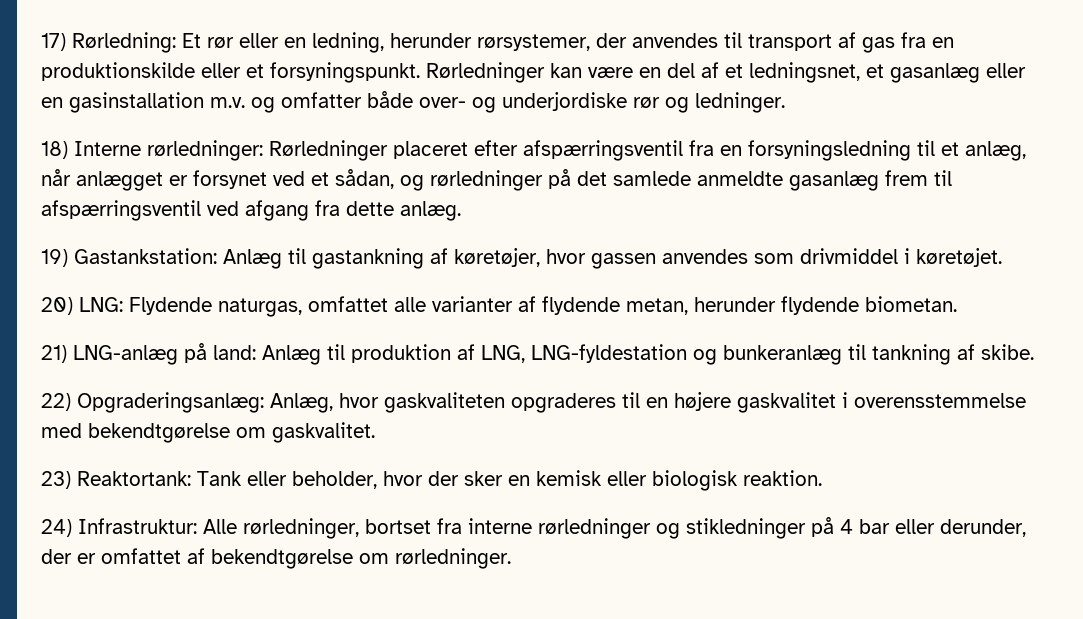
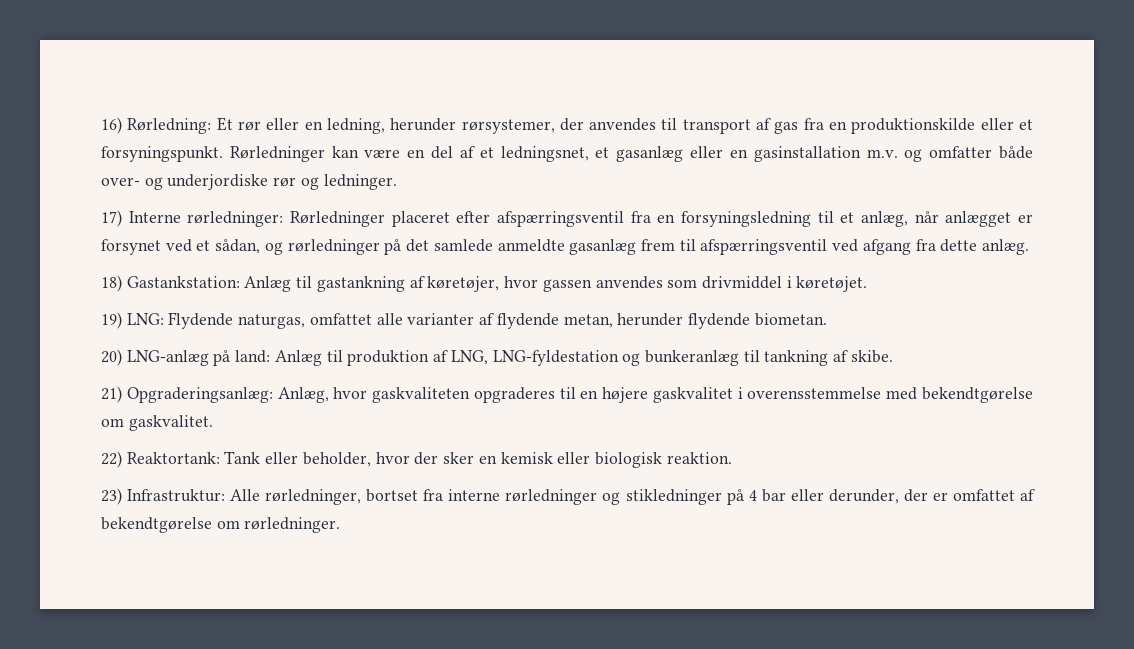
- 17) Rørledning: Et rør eller en ledning, herunder rørsystemer, der anvendes til transport af gas fra en produktionskilde eller et forsyningspunkt.
+ 16) Rørledning: Et rør eller en ledning, herunder rørsystemer, der anvendes til transport af gas fra en produktionskilde eller et forsyningspunkt.
- 18) Interne rørledninger: Rørledninger placeret efter afspærringsventil fra en forsyningsledning til et anlæg, når anlægget er forsynet ved et sådan, og rørledninger på det samlede anmeldte gasanlæg frem til afspærringsventil ved afgang fra dette anlæg.
+ 17) Interne rørledninger: Rørledninger placeret efter afspærringsventil fra en forsyningsledning til et anlæg, når anlægget er forsynet ved et sådan, og rørledninger på det samlede anmeldte gasanlæg frem til afspærringsventil ved afgang fra dette anlæg.
- 19) Gastankstation: Anlæg til gastankning af køretøjer, hvor gassen anvendes som drivmiddel i køretøjet.
+ 18) Gastankstation: Anlæg til gastankning af køretøjer, hvor gassen anvendes som drivmiddel i køretøjet.
- 20) LNG: Flydende naturgas, omfattet alle varianter af flydende metan, herunder flydende biometan.
+ 19) LNG: Flydende naturgas, omfattet alle varianter af flydende metan, herunder flydende biometan.
- 21) LNG-anlæg på land: Anlæg til produktion af LNG, LNG-fyldestation og bunkeranlæg til tankning af skibe.
+ 20) LNG-anlæg på land: Anlæg til produktion af LNG, LNG-fyldestation og bunkeranlæg til tankning af skibe.
- 22) Opgraderingsanlæg: Anlæg, hvor gaskvaliteten opgraderes til en højere gaskvalitet i overensstemmelse med bekendtgørelse om gaskvalitet.
+ 21) Opgraderingsanlæg: Anlæg, hvor gaskvaliteten opgraderes til en højere gaskvalitet i overensstemmelse med bekendtgørelse om gaskvalitet.
- 23) Reaktortank: Tank eller beholder, hvor der sker en kemisk eller biologisk reaktion.
+ 22) Reaktortank: Tank eller beholder, hvor der sker en kemisk eller biologisk reaktion.
- 24) Infrastruktur: Alle rørledninger, bortset fra interne rørledninger og stikledninger på 4 bar eller derunder, der er omfattet af bekendtgørelse om rørledninger.
+ 23) Infrastruktur: Alle rørledninger, bortset fra interne rørledninger og stikledninger på 4 bar eller derunder, der er omfattet af bekendtgørelse om rørledninger.

